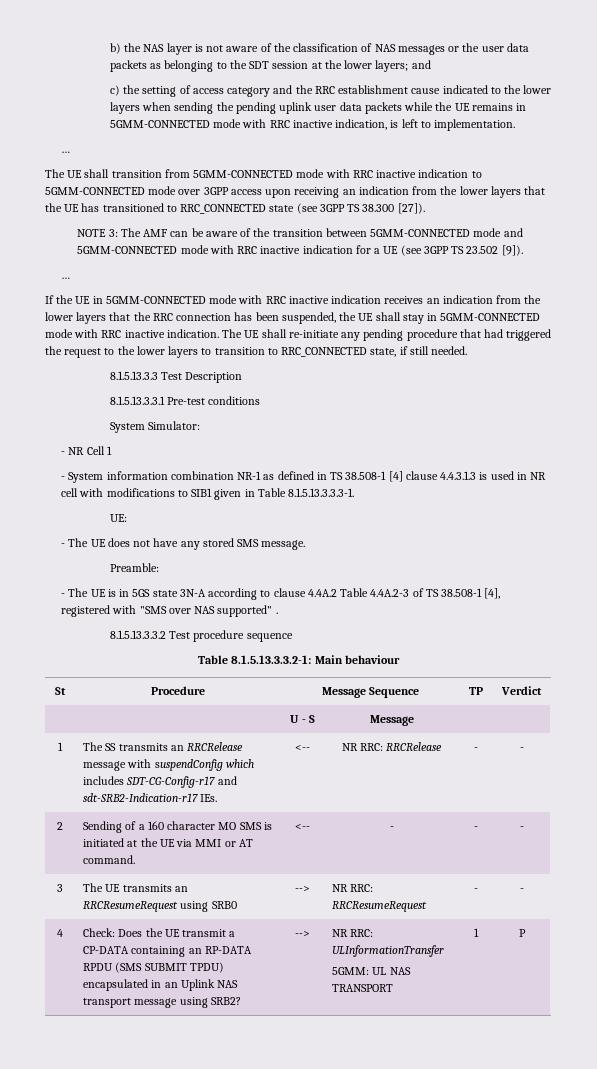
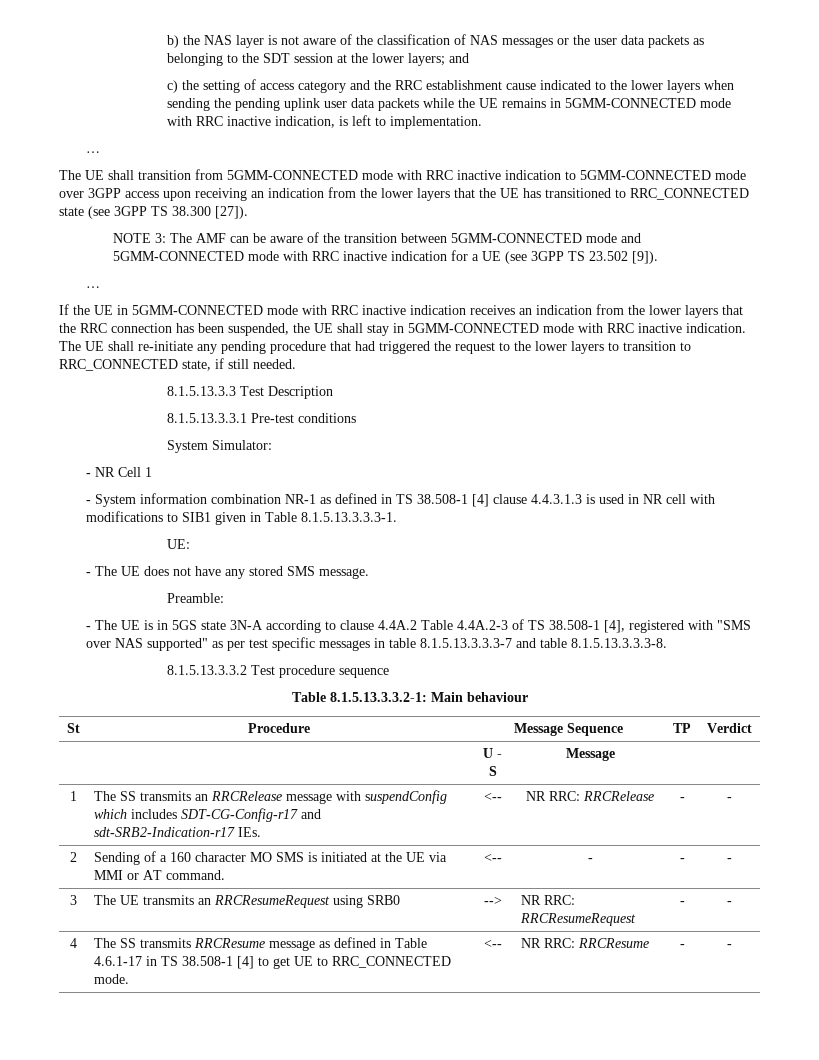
- - The UE is in 5GS state 3N-A according to clause 4.4A.2 Table 4.4A.2-3 of TS 38.508-1 [4], registered with "SMS over NAS supported" .
+ - The UE is in 5GS state 3N-A according to clause 4.4A.2 Table 4.4A.2-3 of TS 38.508-1 [4], registered with "SMS over NAS supported" as per test specific messages in table 8.1.5.13.3.3.3-7 and table 8.1.5.13.3.3.3-8.
- 4 | Check: Does the UE transmit a CP-DATA containing an RP-DATA RPDU (SMS SUBMIT TPDU) encapsulated in an Uplink NAS transport message using SRB2? | --> | NR RRC: ULInformationTransfer
- 5GMM: UL NAS TRANSPORT | 1 | P
+ 4 | The SS transmits RRCResume message as defined in Table 4.6.1-17 in TS 38.508-1 [4] to get UE to RRC_CONNECTED mode. | <-- | NR RRC: RRCResume | - | -

